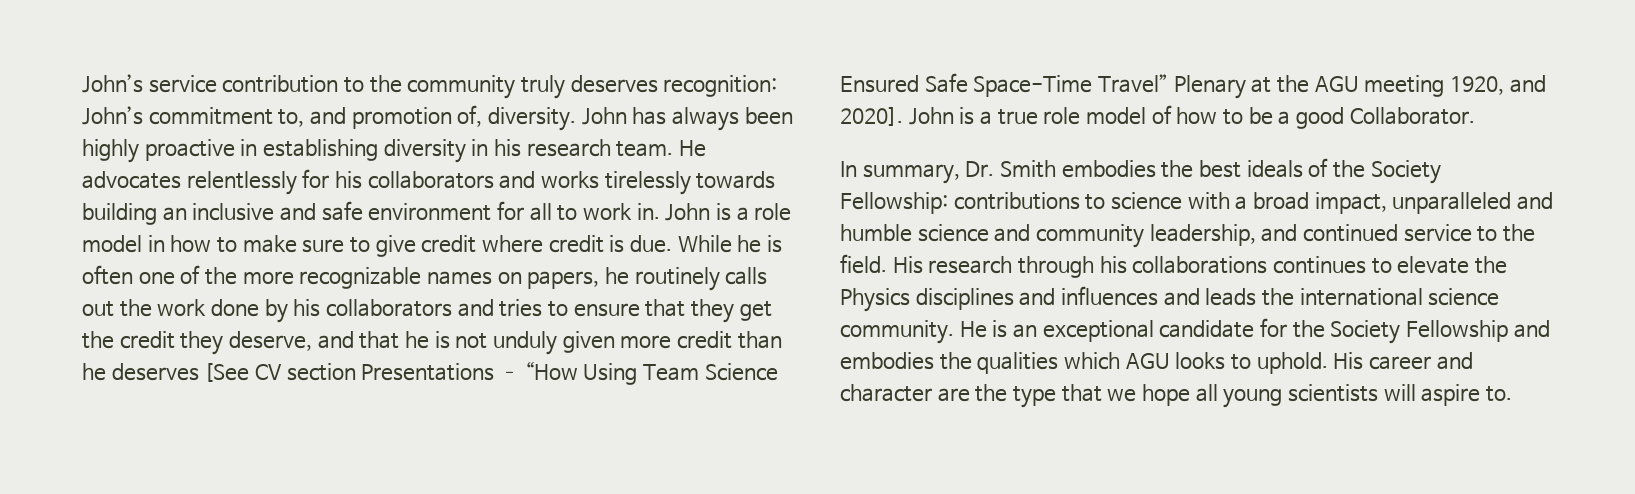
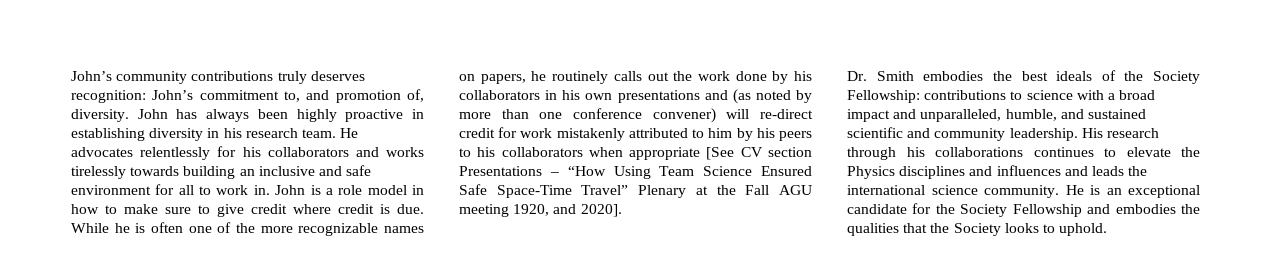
- John’s service contribution to the community truly deserves recognition: John’s commitment to, and promotion of, diversity.
+ John’s community contributions truly deserves recognition: John’s commitment to, and promotion of, diversity.
- While he is often one of the more recognizable names on papers, he routinely calls out the work done by his collaborators and tries to ensure that they get the credit they deserve, and that he is not unduly given more credit than he deserves [See CV section Presentations – “How Using Team Science Ensured Safe Space-Time Travel” Plenary at the AGU meeting 1920, and 2020]. John is a true role model of how to be a good Collaborator.
- In summary, Dr. Smith embodies the best ideals of the Society Fellowship: contributions to science with a broad impact, unparalleled and humble science and community leadership, and continued service to the field.
+ While he is often one of the more recognizable names on papers, he routinely calls out the work done by his collaborators in his own presentations and (as noted by more than one conference convener) will re-direct credit for work mistakenly attributed to him by his peers to his collaborators when appropriate [See CV section Presentations – “How Using Team Science Ensured Safe Space-Time Travel” Plenary at the Fall AGU meeting 1920, and 2020].
+ Dr. Smith embodies the best ideals of the Society Fellowship: contributions to science with a broad impact and unparalleled, humble, and sustained scientific and community leadership.
- He is an exceptional candidate for the Society Fellowship and embodies the qualities which AGU looks to uphold. His career and character are the type that we hope all young scientists will aspire to.
+ He is an exceptional candidate for the Society Fellowship and embodies the qualities that the Society looks to uphold.

